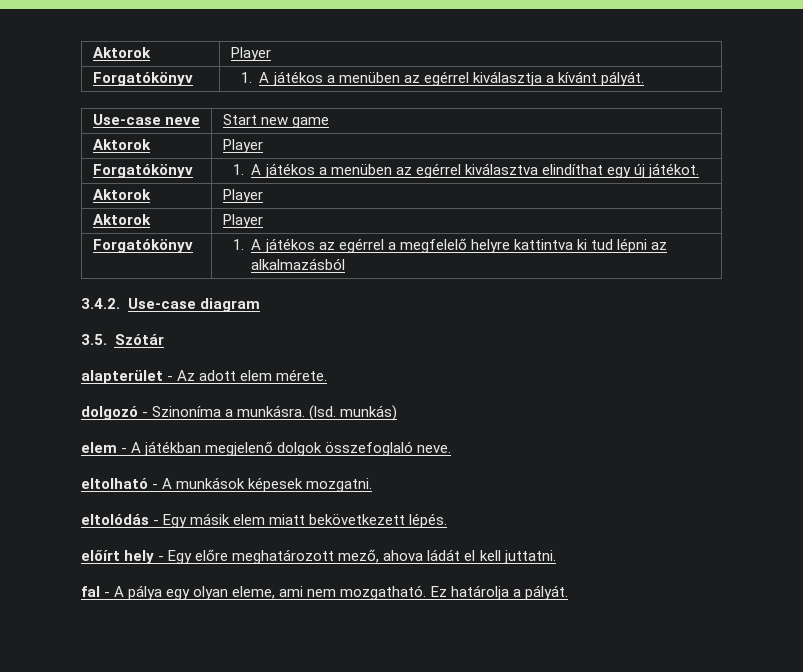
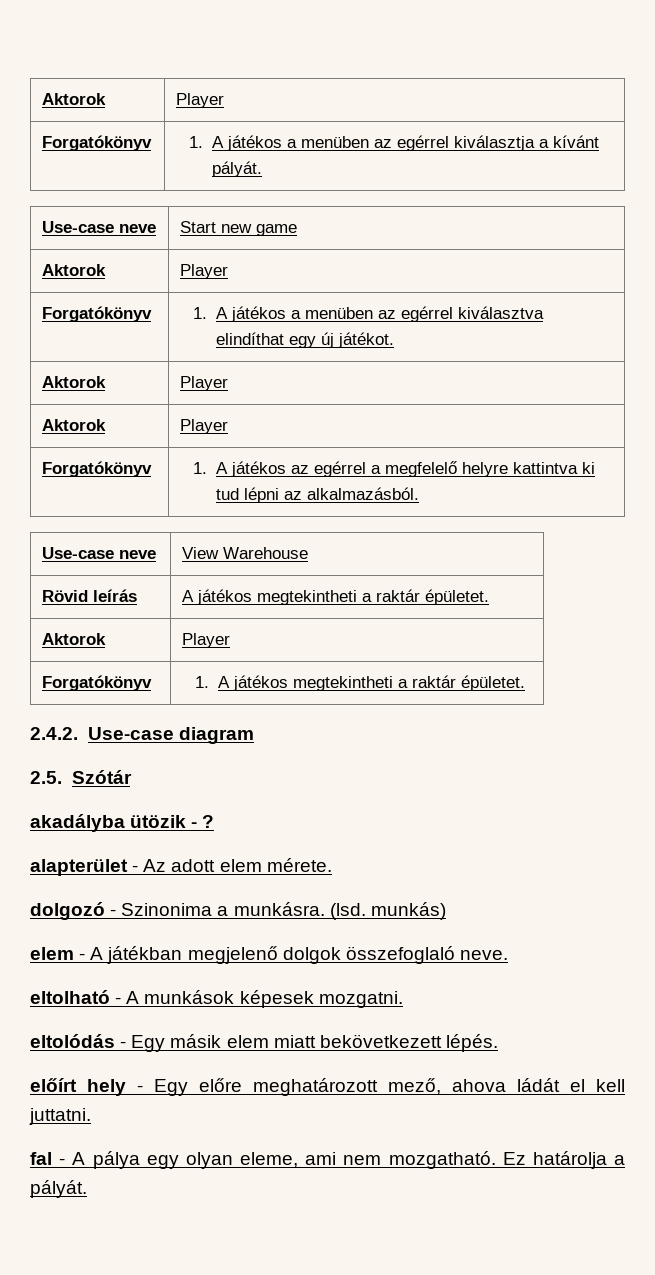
- Forgatókönyv | 1. A játékos az egérrel a megfelelő helyre kattintva ki tud lépni az alkalmazásból
- 3.4.2. Use-case diagram
+ Forgatókönyv | 1. A játékos az egérrel a megfelelő helyre kattintva ki tud lépni az alkalmazásból.
+ Use-case neve | View Warehouse
+ Rövid leírás | A játékos megtekintheti a raktár épületet.
+ Aktorok | Player
+ Forgatókönyv | 1. A játékos megtekintheti a raktár épületet.
+ 2.4.2. Use-case diagram
- 3.5. Szótár
+ 2.5. Szótár
+ akadályba ütözik - ?
- dolgozó - Szinoníma a munkásra.
+ dolgozó - Szinonima a munkásra.

